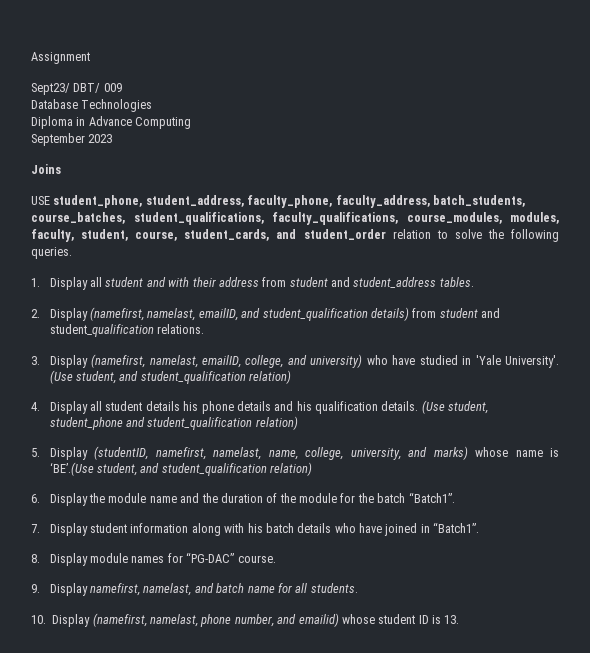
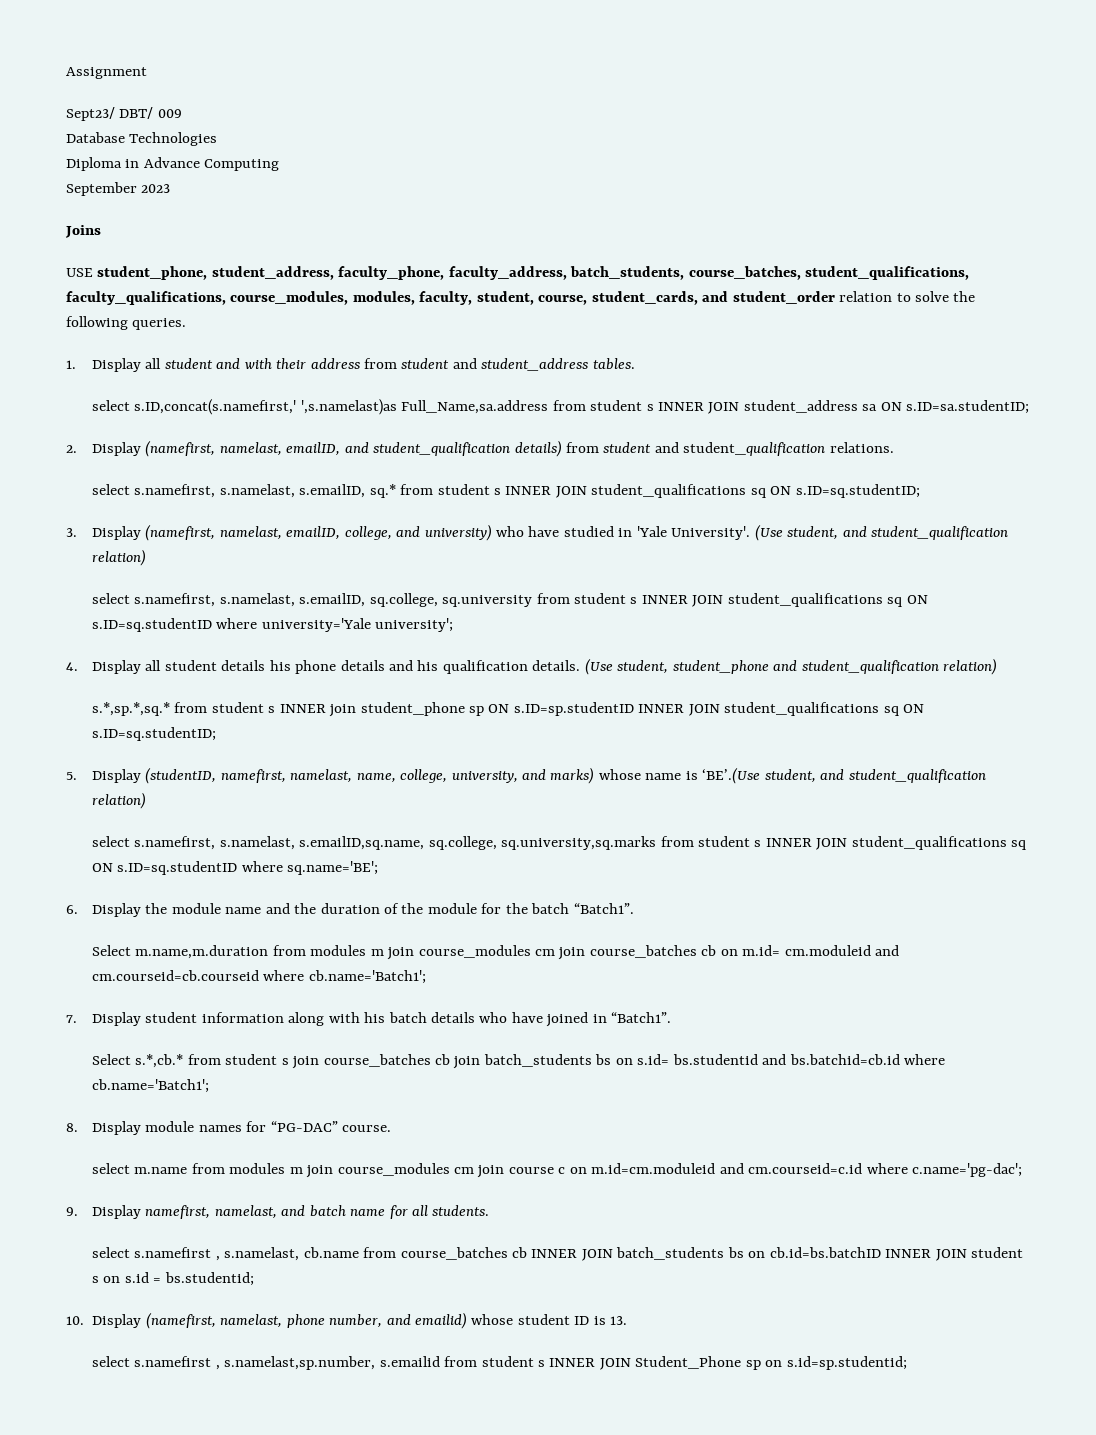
+ select s.ID,concat(s.namefirst,' ',s.namelast)as Full_Name,sa.address from student s INNER JOIN student_address sa ON s.ID=sa.studentID;
+ select s.namefirst, s.namelast, s.emailID, sq.* from student s INNER JOIN student_qualifications sq ON s.ID=sq.studentID;
+ select s.namefirst, s.namelast, s.emailID, sq.college, sq.university from student s INNER JOIN student_qualifications sq ON s.ID=sq.studentID where university='Yale university';
+ s.*,sp.*,sq.* from student s INNER join student_phone sp ON s.ID=sp.studentID INNER JOIN student_qualifications sq ON s.ID=sq.studentID;
+ select s.namefirst, s.namelast, s.emailID,sq.name, sq.college, sq.university,sq.marks from student s INNER JOIN student_qualifications sq ON s.ID=sq.studentID where sq.name='BE';
+ Select m.name,m.duration from modules m join course_modules cm join course_batches cb on m.id= cm.moduleid and cm.courseid=cb.courseid where cb.name='Batch1';
+ Select s.*,cb.* from student s join course_batches cb join batch_students bs on s.id= bs.studentid and bs.batchid=cb.id where cb.name='Batch1';
+ select m.name from modules m join course_modules cm join course c on m.id=cm.moduleid and cm.courseid=c.id where c.name='pg-dac';
+ select s.namefirst , s.namelast, cb.name from course_batches cb INNER JOIN batch_students bs on cb.id=bs.batchID INNER JOIN student s on s.id = bs.studentid;
+ select s.namefirst , s.namelast,sp.number, s.emailid from student s INNER JOIN Student_Phone sp on s.id=sp.studentid;

